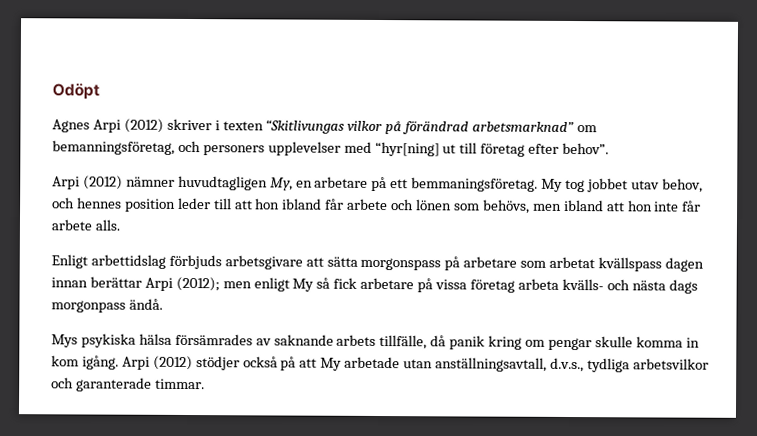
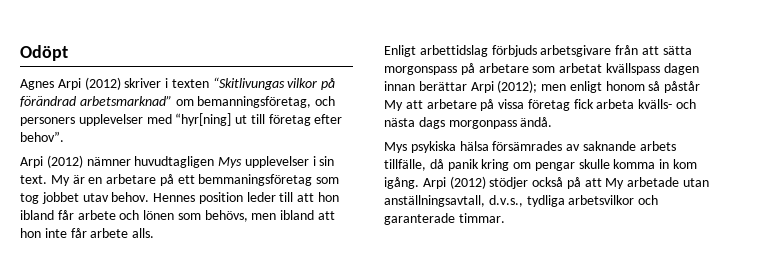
- Arpi (2012) nämner huvudtagligen My, en arbetare på ett bemmaningsföretag. My tog jobbet utav behov, och hennes position leder till att hon ibland får arbete och lönen som behövs, men ibland att hon inte får arbete alls.
+ Arpi (2012) nämner huvudtagligen Mys upplevelser i sin text. My är en arbetare på ett bemmaningsföretag som tog jobbet utav behov. Hennes position leder till att hon ibland får arbete och lönen som behövs, men ibland att hon inte får arbete alls.
- Enligt arbettidslag förbjuds arbetsgivare att sätta morgonspass på arbetare som arbetat kvällspass dagen innan berättar Arpi (2012); men enligt My så fick arbetare på vissa företag arbeta kvälls- och nästa dags morgonpass ändå.
+ Enligt arbettidslag förbjuds arbetsgivare från att sätta morgonspass på arbetare som arbetat kvällspass dagen innan berättar Arpi (2012); men enligt honom så påstår My att arbetare på vissa företag fick arbeta kvälls- och nästa dags morgonpass ändå.

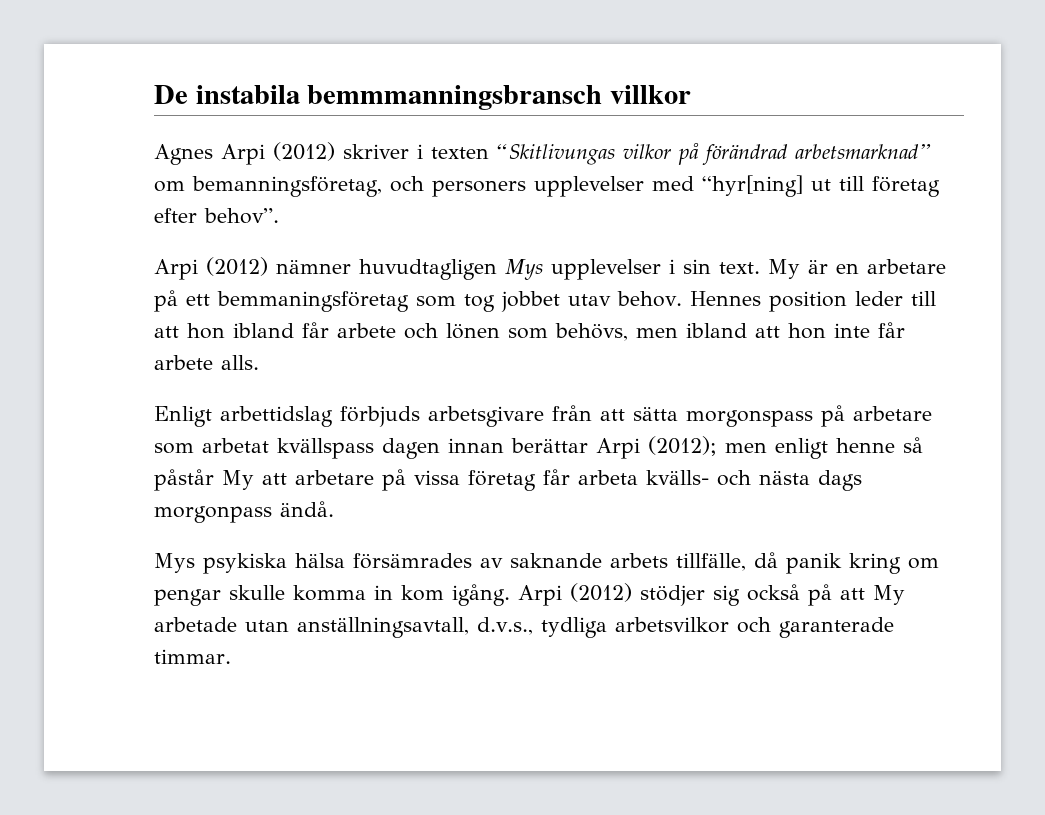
- Odöpt
+ De instabila bemmmanningsbransch villkor
- Enligt arbettidslag förbjuds arbetsgivare från att sätta morgonspass på arbetare som arbetat kvällspass dagen innan berättar Arpi (2012); men enligt honom så påstår My att arbetare på vissa företag fick arbeta kvälls- och nästa dags morgonpass ändå.
+ Enligt arbettidslag förbjuds arbetsgivare från att sätta morgonspass på arbetare som arbetat kvällspass dagen innan berättar Arpi (2012); men enligt henne så påstår My att arbetare på vissa företag får arbeta kvälls- och nästa dags morgonpass ändå.
- Arpi (2012) stödjer också på att My arbetade utan anställningsavtall, d.v.s., tydliga arbetsvilkor och garanterade timmar.
+ Arpi (2012) stödjer sig också på att My arbetade utan anställningsavtall, d.v.s., tydliga arbetsvilkor och garanterade timmar.

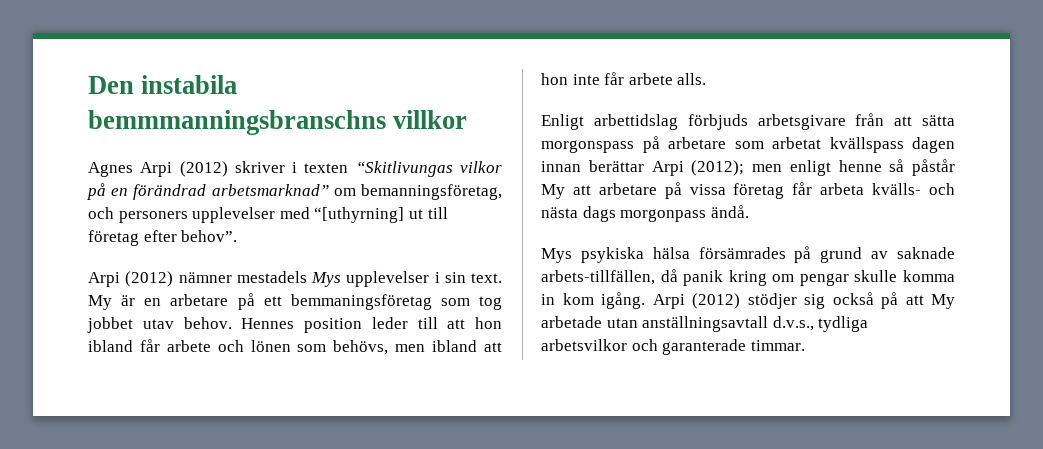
- De instabila bemmmanningsbransch villkor
+ Den instabila bemmmanningsbranschns villkor
- Agnes Arpi (2012) skriver i texten “Skitlivungas vilkor på förändrad arbetsmarknad” om bemanningsföretag, och personers upplevelser med “hyr[ning] ut till företag efter behov”.
+ Agnes Arpi (2012) skriver i texten “Skitlivungas vilkor på en förändrad arbetsmarknad” om bemanningsföretag, och personers upplevelser med “[uthyrning] ut till företag efter behov”.
- Arpi (2012) nämner huvudtagligen Mys upplevelser i sin text.
+ Arpi (2012) nämner mestadels Mys upplevelser i sin text.
- Mys psykiska hälsa försämrades av saknande arbets tillfälle, då panik kring om pengar skulle komma in kom igång.
+ Mys psykiska hälsa försämrades på grund av saknade arbets-tillfällen, då panik kring om pengar skulle komma in kom igång.
- Arpi (2012) stödjer sig också på att My arbetade utan anställningsavtall, d.v.s., tydliga arbetsvilkor och garanterade timmar.
+ Arpi (2012) stödjer sig också på att My arbetade utan anställningsavtall d.v.s., tydliga arbetsvilkor och garanterade timmar.

